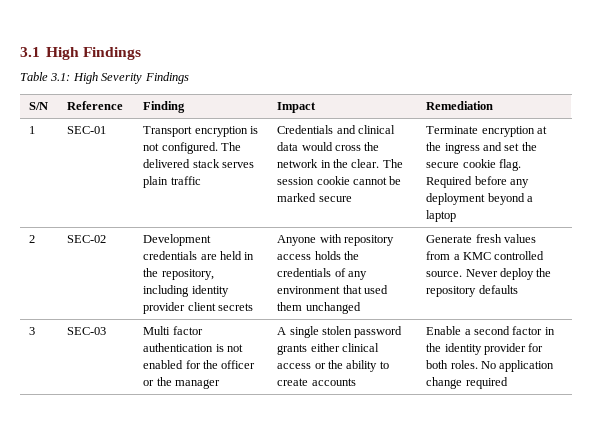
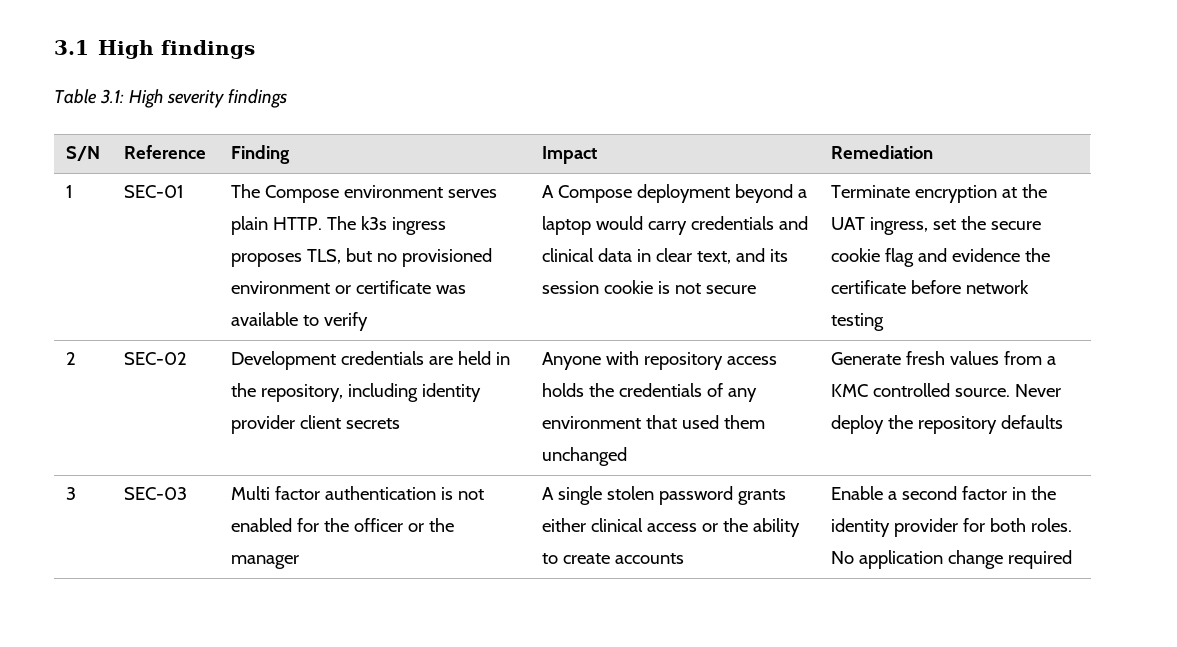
- 3.1 High Findings
+ 3.1 High findings
- Table 3.1: High Severity Findings
+ Table 3.1: High severity findings
- Transport encryption is not configured. The delivered stack serves plain traffic | Credentials and clinical data would cross the network in the clear. The session cookie cannot be marked secure
+ The Compose environment serves plain HTTP. The k3s ingress proposes TLS, but no provisioned environment or certificate was available to verify | A Compose deployment beyond a laptop would carry credentials and clinical data in clear text, and its session cookie is not secure
- Terminate encryption at the ingress and set the secure cookie flag. Required before any deployment beyond a laptop
+ Terminate encryption at the UAT ingress, set the secure cookie flag and evidence the certificate before network testing

